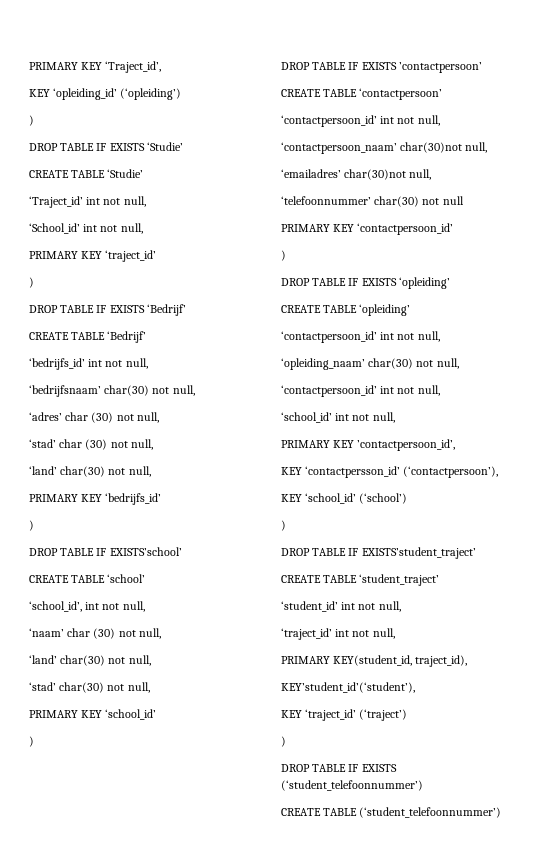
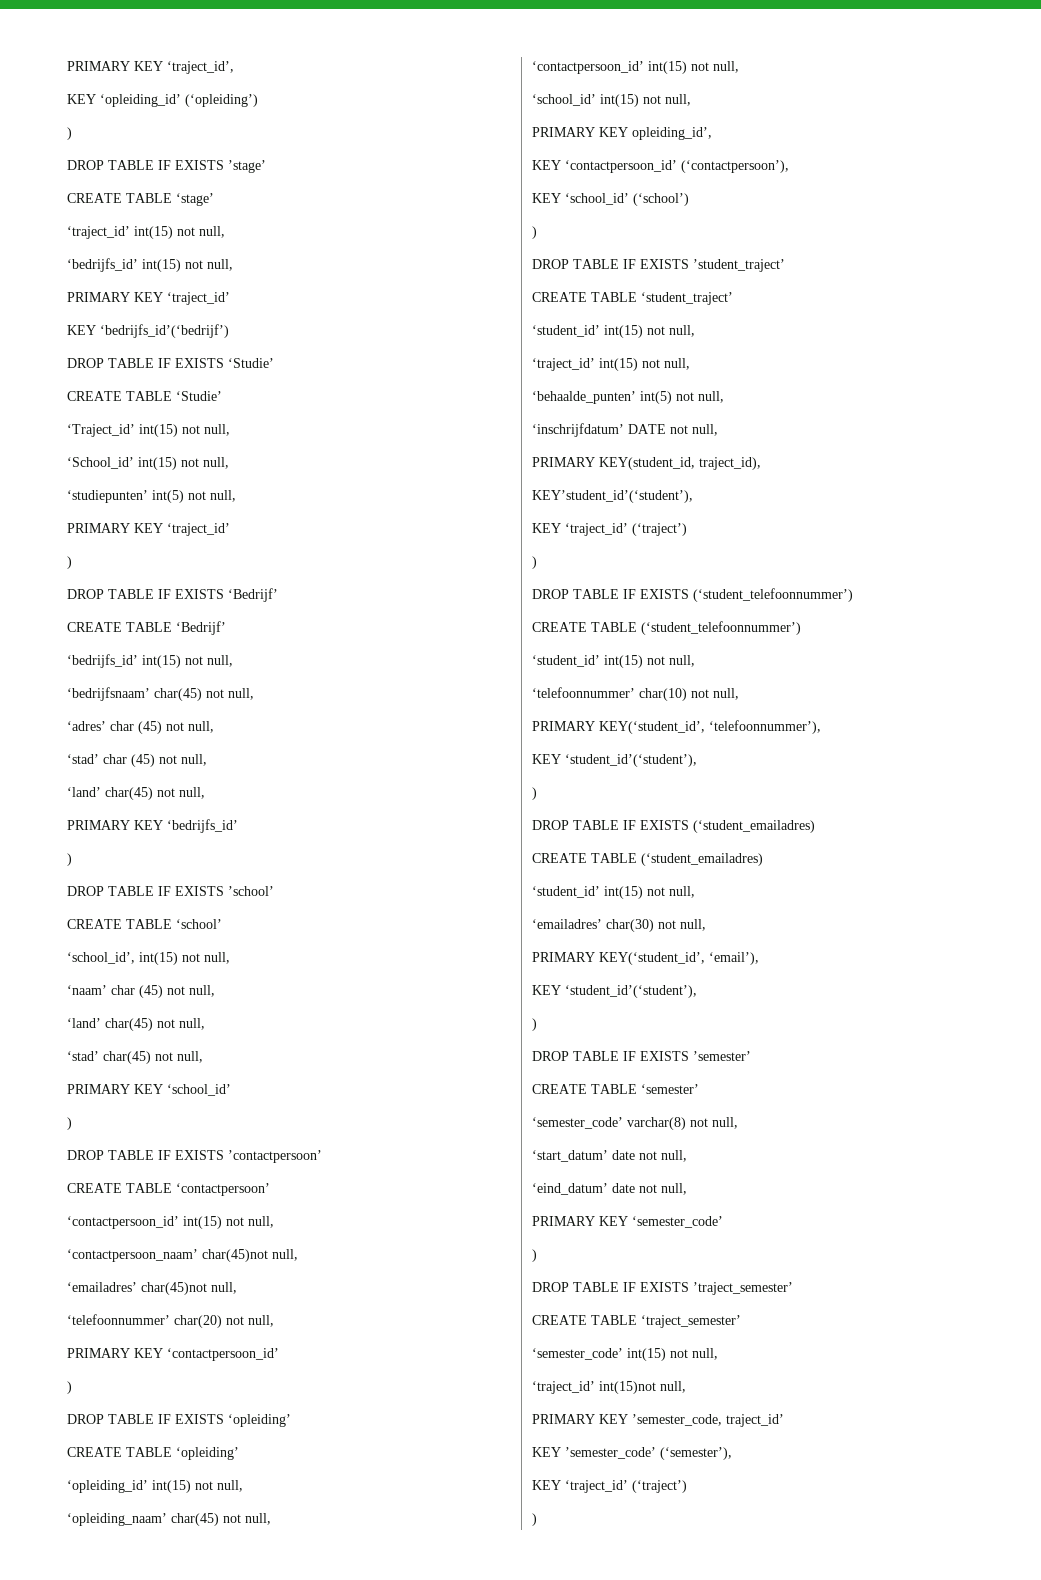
- PRIMARY KEY ‘Traject_id’,
+ PRIMARY KEY ‘traject_id’,
+ DROP TABLE IF EXISTS ’stage’
+ CREATE TABLE ‘stage’
+ ‘traject_id’ int(15) not null,
+ ‘bedrijfs_id’ int(15) not null,
+ PRIMARY KEY ‘traject_id’
+ KEY ‘bedrijfs_id’(‘bedrijf’)
- ‘Traject_id’ int not null,
+ ‘Traject_id’ int(15) not null,
- ‘School_id’ int not null,
+ ‘School_id’ int(15) not null,
+ ‘studiepunten’ int(5) not null,
  CREATE TABLE ‘Bedrijf’
- ‘bedrijfs_id’ int not null,
+ ‘bedrijfs_id’ int(15) not null,
- ‘bedrijfsnaam’ char(30) not null,
+ ‘bedrijfsnaam’ char(45) not null,
- ‘adres’ char (30) not null,
+ ‘adres’ char (45) not null,
- ‘stad’ char (30) not null,
- ‘land’ char(30) not null,
+ ‘stad’ char (45) not null,
+ ‘land’ char(45) not null,
- DROP TABLE IF EXISTS’school’
+ DROP TABLE IF EXISTS ’school’
- ‘school_id’, int not null,
+ ‘school_id’, int(15) not null,
- ‘naam’ char (30) not null,
- ‘land’ char(30) not null,
- ‘stad’ char(30) not null,
+ ‘naam’ char (45) not null,
+ ‘land’ char(45) not null,
+ ‘stad’ char(45) not null,
  CREATE TABLE ‘contactpersoon’
- ‘contactpersoon_id’ int not null,
+ ‘contactpersoon_id’ int(15) not null,
- ‘contactpersoon_naam’ char(30)not null,
- ‘emailadres’ char(30)not null,
- ‘telefoonnummer’ char(30) not null
+ ‘contactpersoon_naam’ char(45)not null,
+ ‘emailadres’ char(45)not null,
+ ‘telefoonnummer’ char(20) not null,
  CREATE TABLE ‘opleiding’
- ‘contactpersoon_id’ int not null,
+ ‘opleiding_id’ int(15) not null,
- ‘opleiding_naam’ char(30) not null,
- ‘contactpersoon_id’ int not null,
+ ‘opleiding_naam’ char(45) not null,
+ ‘contactpersoon_id’ int(15) not null,
- ‘school_id’ int not null,
- PRIMARY KEY ’contactpersoon_id’,
- KEY ‘contactpersson_id’ (‘contactpersoon’),
+ ‘school_id’ int(15) not null,
+ PRIMARY KEY opleiding_id’,
+ KEY ‘contactpersoon_id’ (‘contactpersoon’),
- DROP TABLE IF EXISTS’student_traject’
+ DROP TABLE IF EXISTS ’student_traject’
  CREATE TABLE ‘student_traject’
- ‘student_id’ int not null,
- ‘traject_id’ int not null,
+ ‘student_id’ int(15) not null,
+ ‘traject_id’ int(15) not null,
+ ‘behaalde_punten’ int(5) not null,
+ ‘inschrijfdatum’ DATE not null,
  CREATE TABLE (‘student_telefoonnummer’)
+ ‘student_id’ int(15) not null,
+ ‘telefoonnummer’ char(10) not null,
+ PRIMARY KEY(‘student_id’, ‘telefoonnummer’),
+ KEY ‘student_id’(‘student’),
+ )
+ DROP TABLE IF EXISTS (‘student_emailadres)
+ CREATE TABLE (‘student_emailadres)
+ ‘student_id’ int(15) not null,
+ ‘emailadres’ char(30) not null,
+ PRIMARY KEY(‘student_id’, ‘email’),
+ KEY ‘student_id’(‘student’),
+ )
+ DROP TABLE IF EXISTS ’semester’
+ CREATE TABLE ‘semester’
+ ‘semester_code’ varchar(8) not null,
+ ‘start_datum’ date not null,
+ ‘eind_datum’ date not null,
+ PRIMARY KEY ‘semester_code’
+ )
+ DROP TABLE IF EXISTS ’traject_semester’
+ CREATE TABLE ‘traject_semester’
+ ‘semester_code’ int(15) not null,
+ ‘traject_id’ int(15)not null,
+ PRIMARY KEY ’semester_code, traject_id’
+ KEY ’semester_code’ (‘semester’),
+ KEY ‘traject_id’ (‘traject’)
+ )

